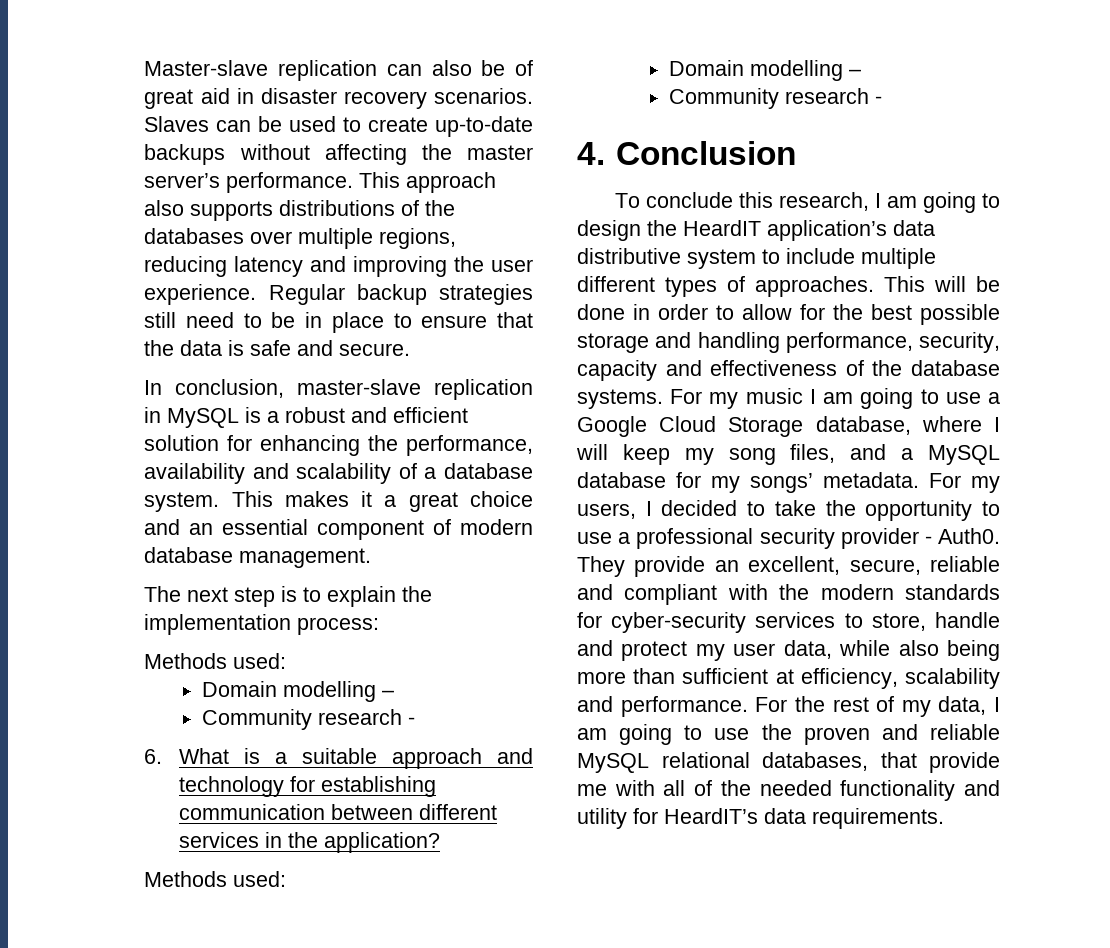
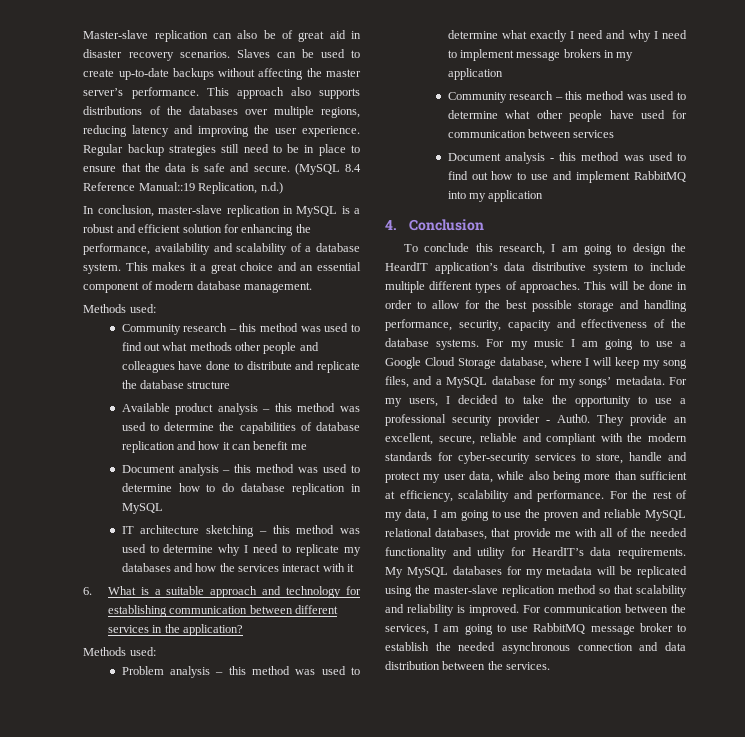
+ (MySQL 8.4 Reference Manual::19 Replication, n.d.)
  This makes it a great choice and an essential component of modern database management.
- The next step is to explain the implementation process:
  Methods used:
- Domain modelling –
- Community research -
+ Community research – this method was used to find out what methods other people and colleagues have done to distribute and replicate the database structure
+ Available product analysis – this method was used to determine the capabilities of database replication and how it can benefit me
+ Document analysis – this method was used to determine how to do database replication in MySQL
+ IT architecture sketching – this method was used to determine why I need to replicate my databases and how the services interact with it
  6. What is a suitable approach and technology for establishing communication between different services in the application?
  Methods used:
- Domain modelling –
- Community research -
+ Problem analysis – this method was used to determine what exactly I need and why I need to implement message brokers in my application
+ Community research – this method was used to determine what other people have used for communication between services
+ Document analysis - this method was used to find out how to use and implement RabbitMQ into my application
+ My MySQL databases for my metadata will be replicated using the master-slave replication method so that scalability and reliability is improved. For communication between the services, I am going to use RabbitMQ message broker to establish the needed asynchronous connection and data distribution between the services.

